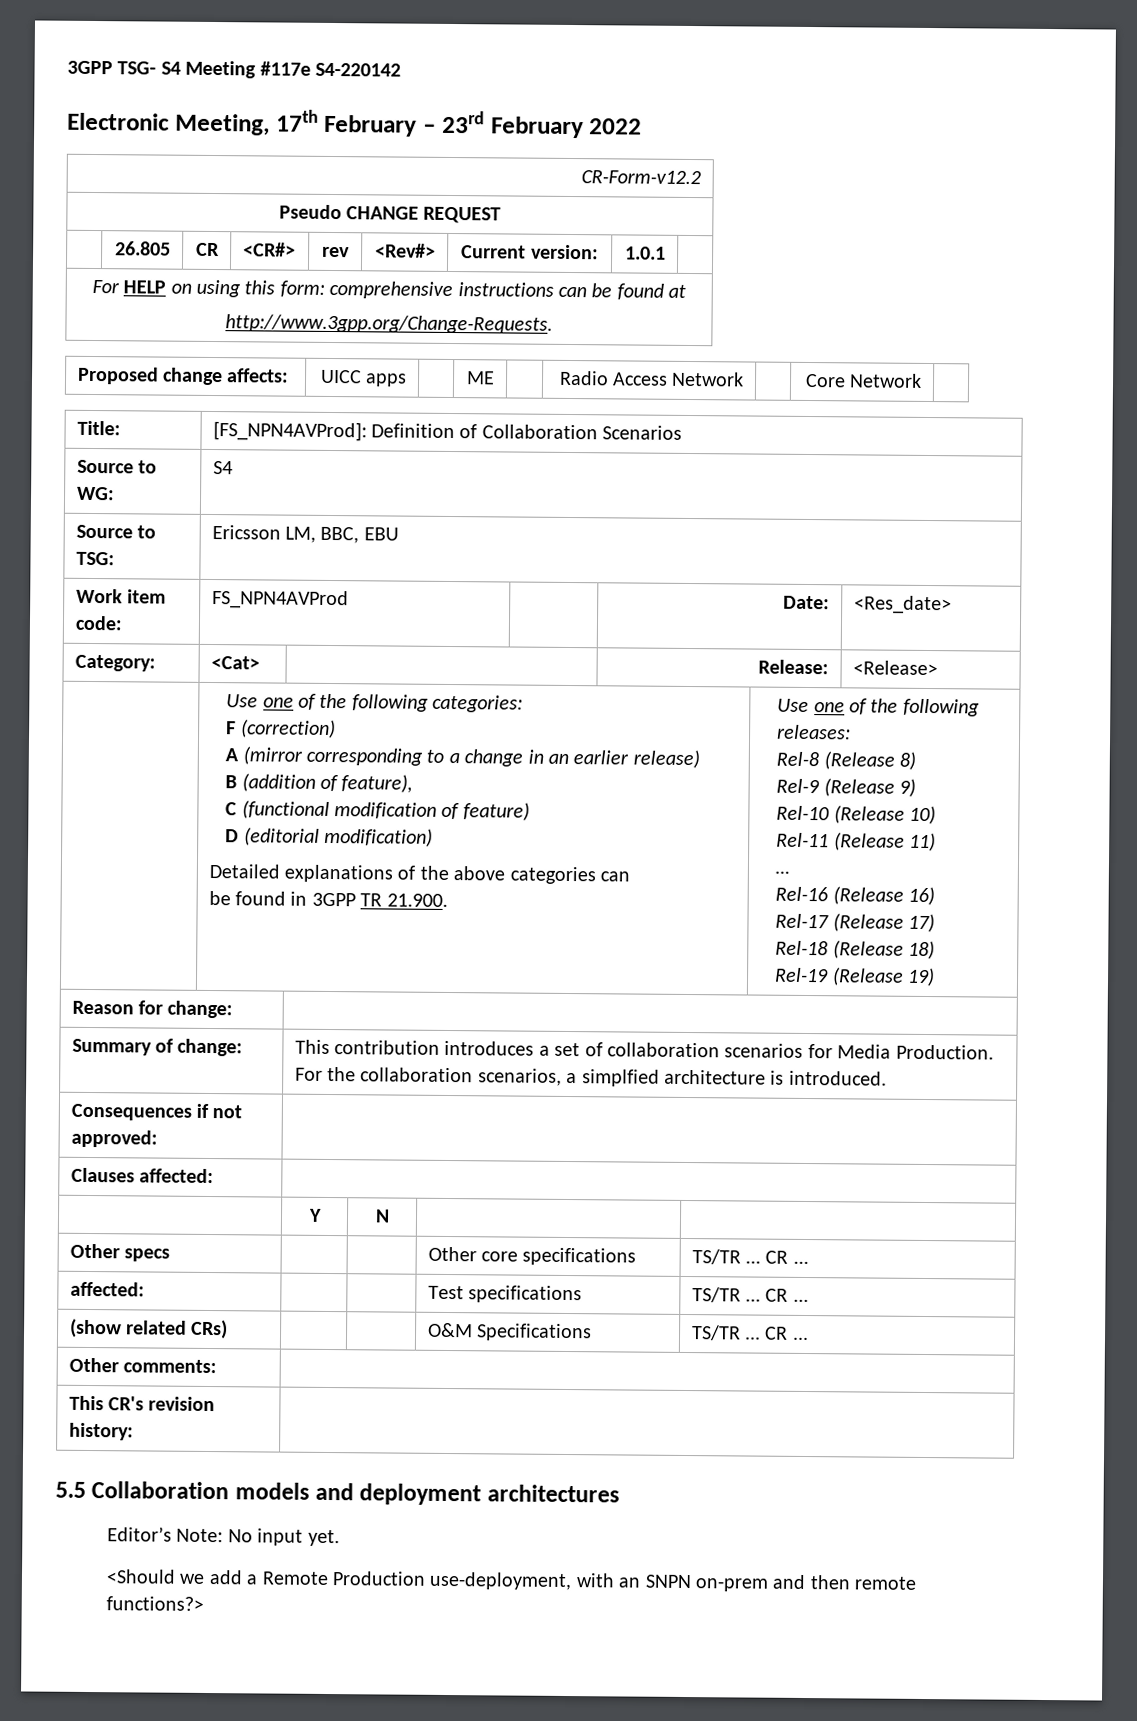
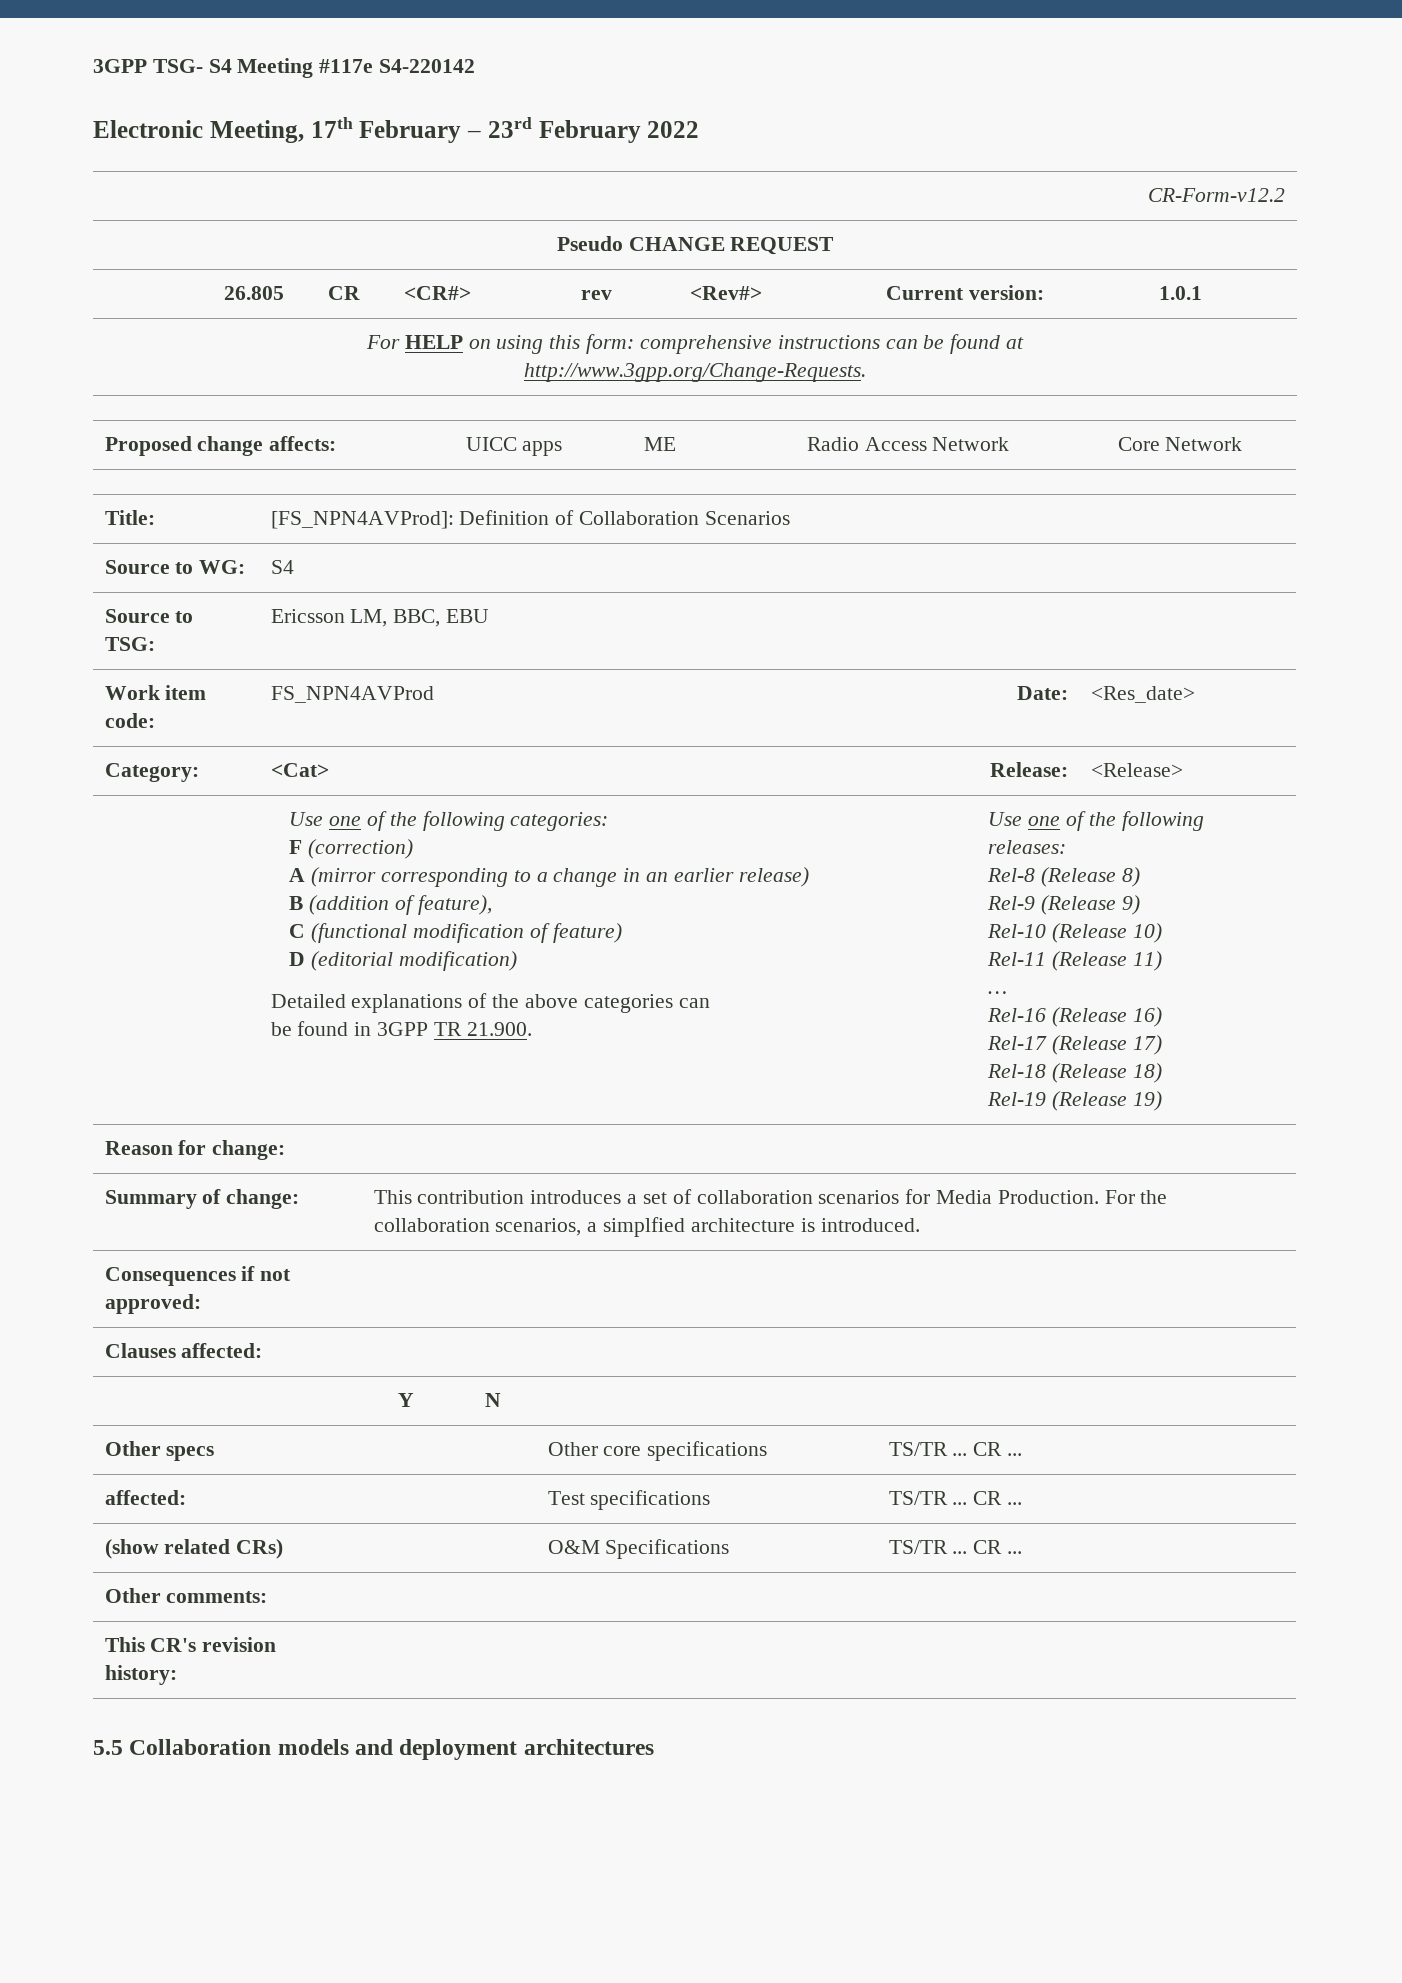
- Editor’s Note: No input yet.
- <Should we add a Remote Production use-deployment, with an SNPN on-prem and then remote functions?>

